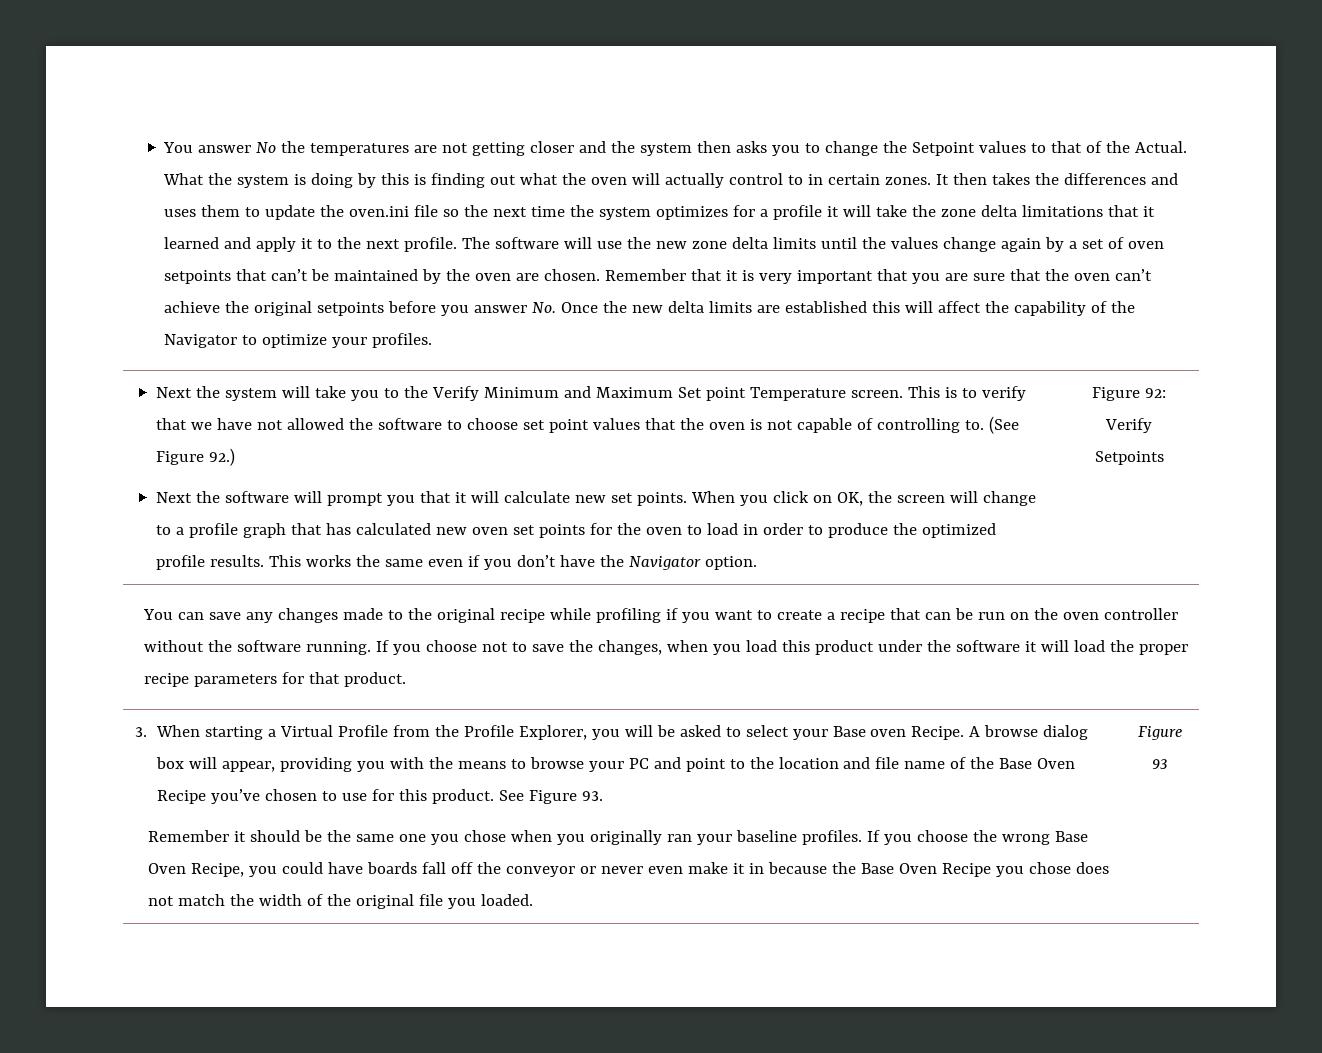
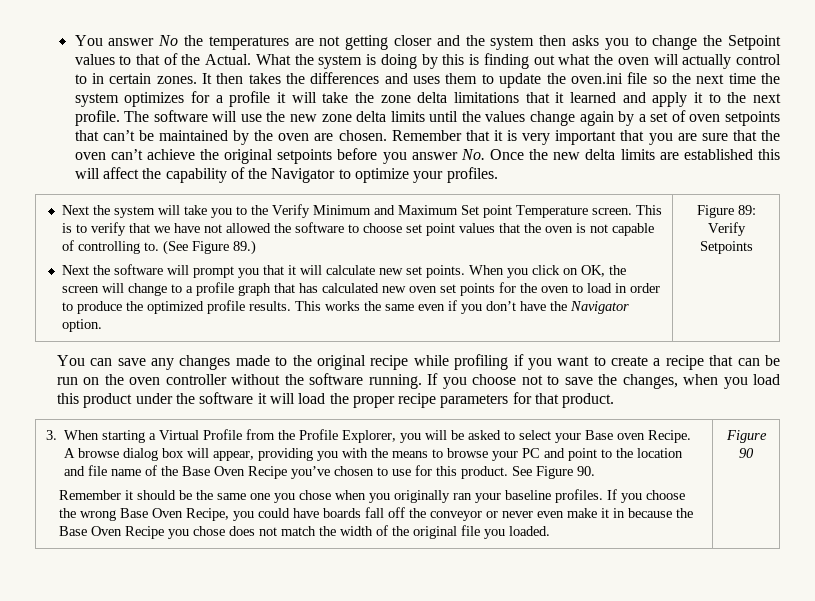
- (See Figure 92.)
+ (See Figure 89.)
- Figure 92: Verify Setpoints
+ Figure 89: Verify Setpoints
- See Figure 93.
+ See Figure 90.
- Figure 93
+ Figure 90

